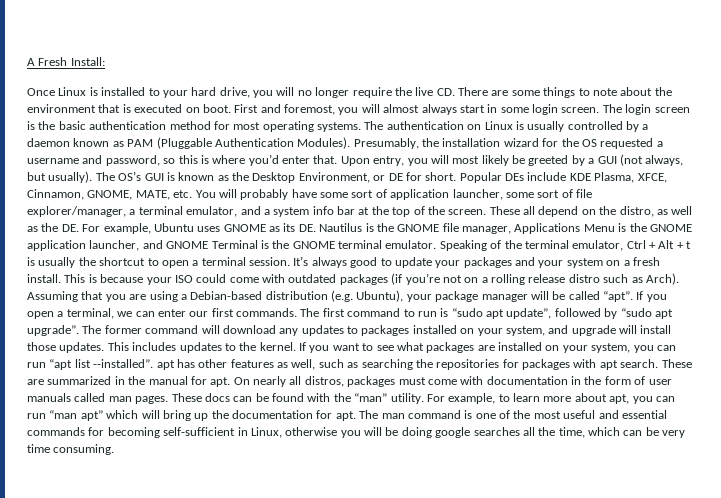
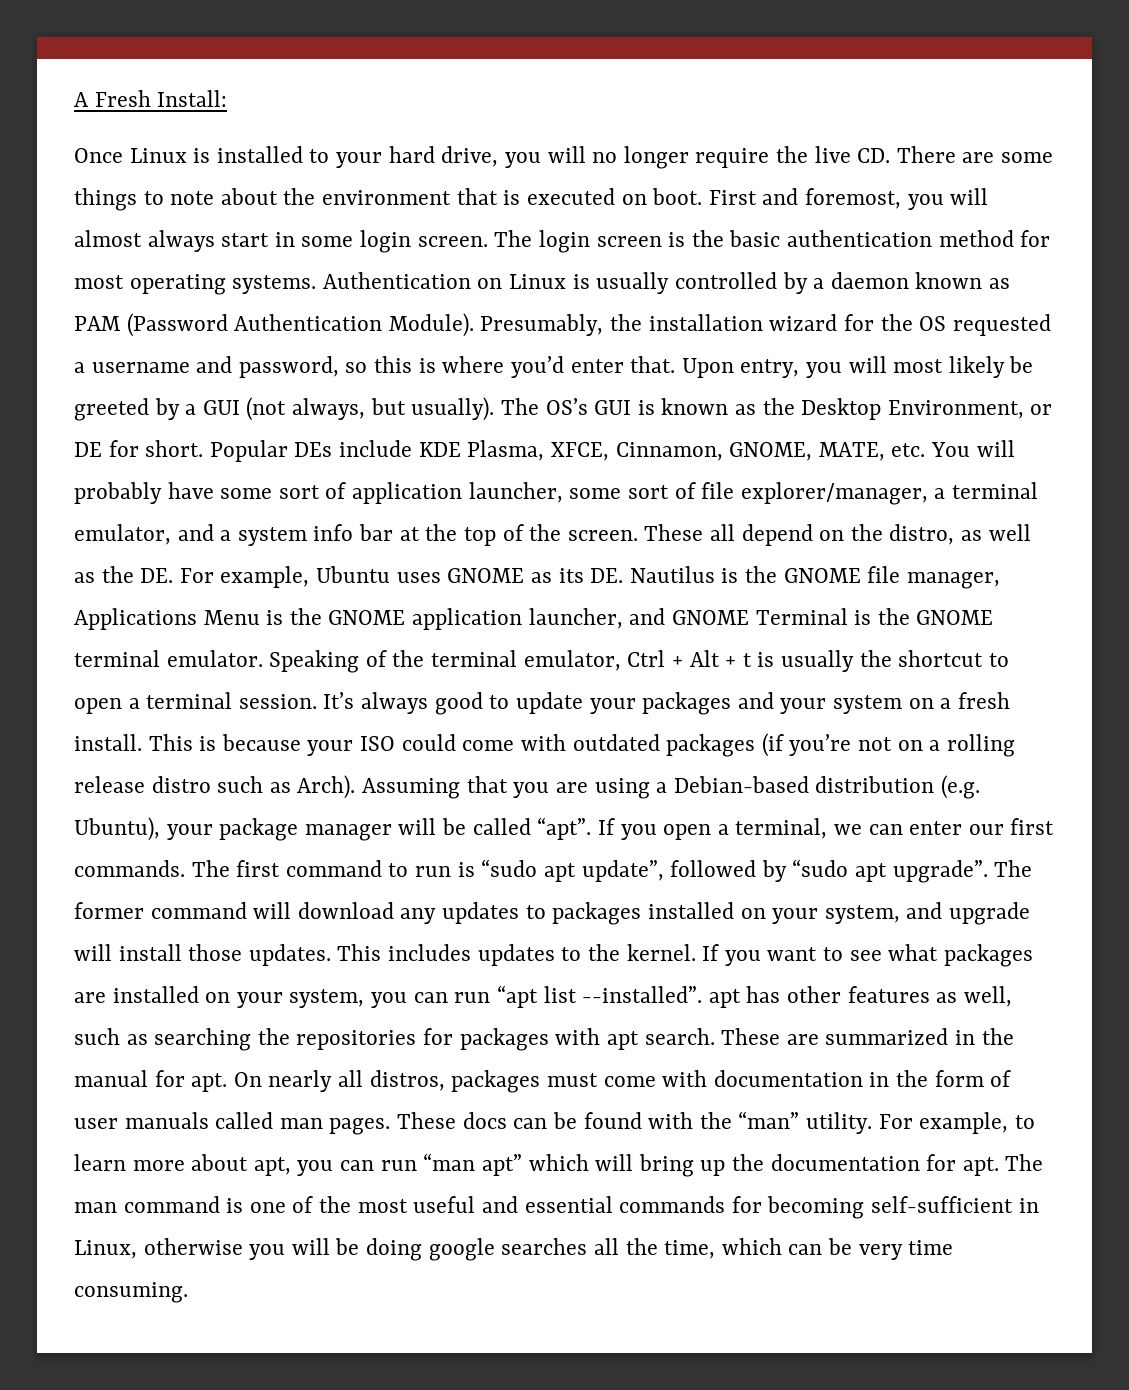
- The authentication on Linux is usually controlled by a daemon known as PAM (Pluggable Authentication Modules).
+ Authentication on Linux is usually controlled by a daemon known as PAM (Password Authentication Module).

